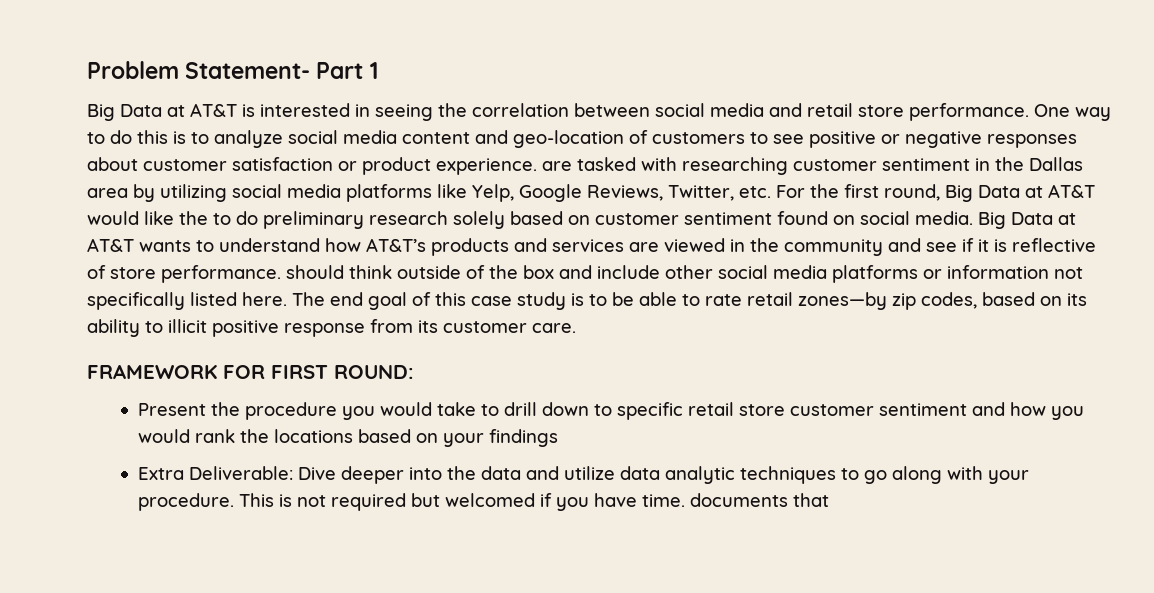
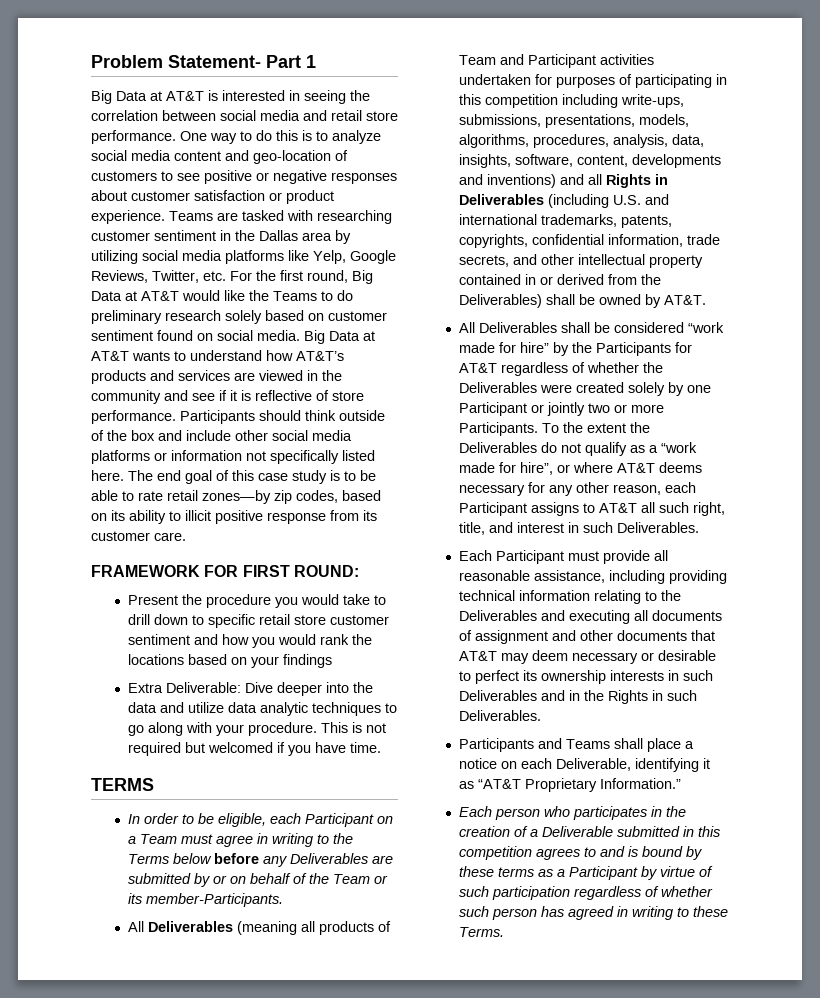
- One way to do this is to analyze social media content and geo-location of customers to see positive or negative responses about customer satisfaction or product experience. are tasked with researching customer sentiment in the Dallas area by utilizing social media platforms like Yelp, Google Reviews, Twitter, etc. For the first round, Big Data at AT&T would like the to do preliminary research solely based on customer sentiment found on social media.
+ One way to do this is to analyze social media content and geo-location of customers to see positive or negative responses about customer satisfaction or product experience. Teams are tasked with researching customer sentiment in the Dallas area by utilizing social media platforms like Yelp, Google Reviews, Twitter, etc. For the first round, Big Data at AT&T would like the Teams to do preliminary research solely based on customer sentiment found on social media.
- Big Data at AT&T wants to understand how AT&T’s products and services are viewed in the community and see if it is reflective of store performance. should think outside of the box and include other social media platforms or information not specifically listed here.
+ Big Data at AT&T wants to understand how AT&T’s products and services are viewed in the community and see if it is reflective of store performance. Participants should think outside of the box and include other social media platforms or information not specifically listed here.
- This is not required but welcomed if you have time. documents that
+ This is not required but welcomed if you have time.
+ TERMS
+ In order to be eligible, each Participant on a Team must agree in writing to the Terms below before any Deliverables are submitted by or on behalf of the Team or its member-Participants.
+ All Deliverables (meaning all products of Team and Participant activities undertaken for purposes of participating in this competition including write-ups, submissions, presentations, models, algorithms, procedures, analysis, data, insights, software, content, developments and inventions) and all Rights in Deliverables (including U.S. and international trademarks, patents, copyrights, confidential information, trade secrets, and other intellectual property contained in or derived from the Deliverables) shall be owned by AT&T.
+ All Deliverables shall be considered “work made for hire” by the Participants for AT&T regardless of whether the Deliverables were created solely by one Participant or jointly two or more Participants. To the extent the Deliverables do not qualify as a “work made for hire”, or where AT&T deems necessary for any other reason, each Participant assigns to AT&T all such right, title, and interest in such Deliverables.
+ Each Participant must provide all reasonable assistance, including providing technical information relating to the Deliverables and executing all documents of assignment and other documents that AT&T may deem necessary or desirable to perfect its ownership interests in such Deliverables and in the Rights in such Deliverables.
+ Participants and Teams shall place a notice on each Deliverable, identifying it as “AT&T Proprietary Information.”
+ Each person who participates in the creation of a Deliverable submitted in this competition agrees to and is bound by these terms as a Participant by virtue of such participation regardless of whether such person has agreed in writing to these Terms.

